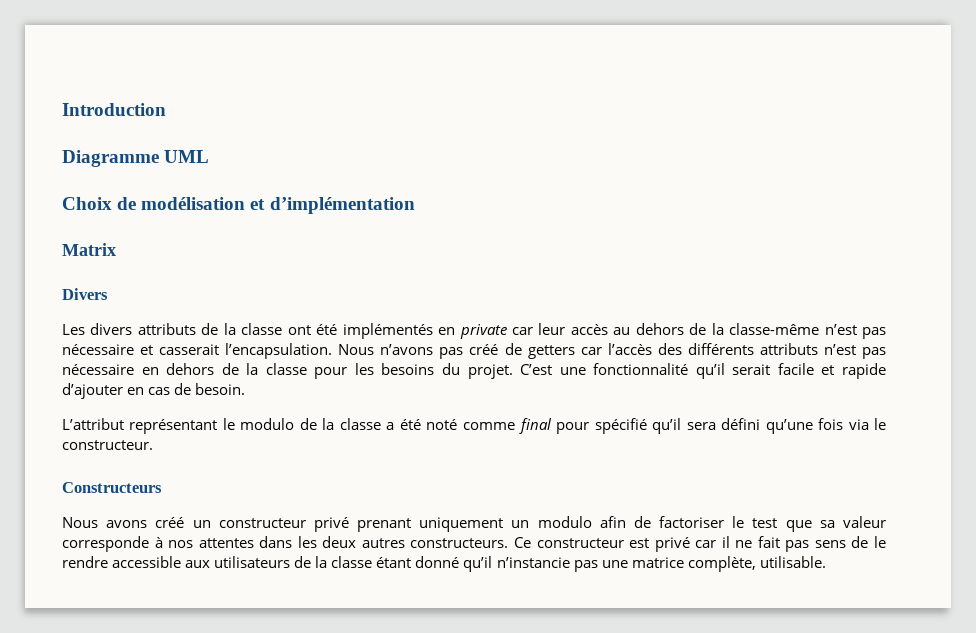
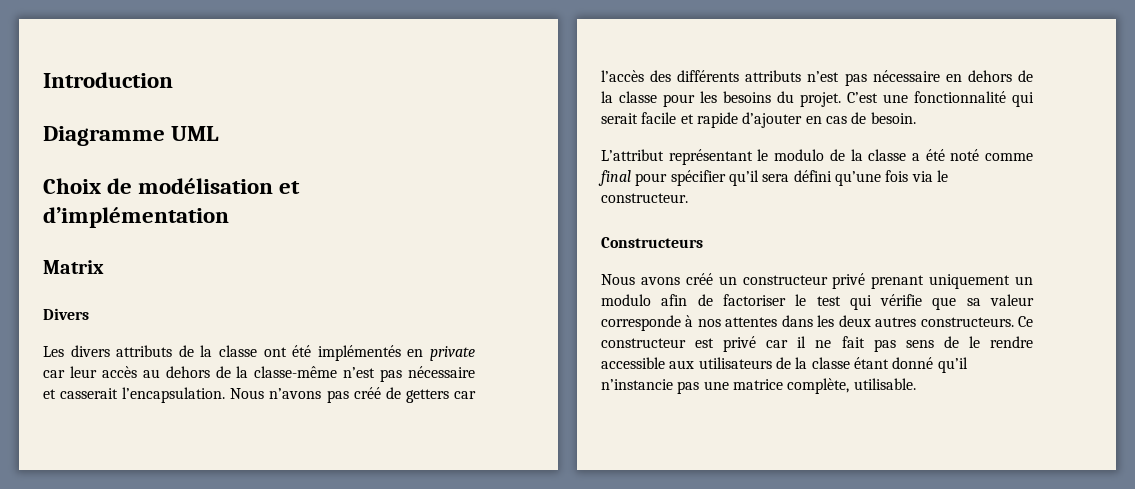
- C’est une fonctionnalité qu’il serait facile et rapide d’ajouter en cas de besoin.
+ C’est une fonctionnalité qui serait facile et rapide d’ajouter en cas de besoin.
- L’attribut représentant le modulo de la classe a été noté comme final pour spécifié qu’il sera défini qu’une fois via le constructeur.
+ L’attribut représentant le modulo de la classe a été noté comme final pour spécifier qu’il sera défini qu’une fois via le constructeur.
- Nous avons créé un constructeur privé prenant uniquement un modulo afin de factoriser le test que sa valeur corresponde à nos attentes dans les deux autres constructeurs.
+ Nous avons créé un constructeur privé prenant uniquement un modulo afin de factoriser le test qui vérifie que sa valeur corresponde à nos attentes dans les deux autres constructeurs.

